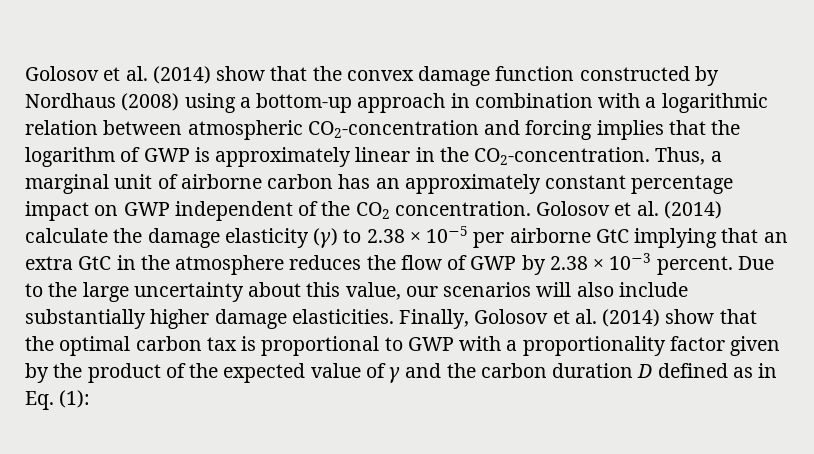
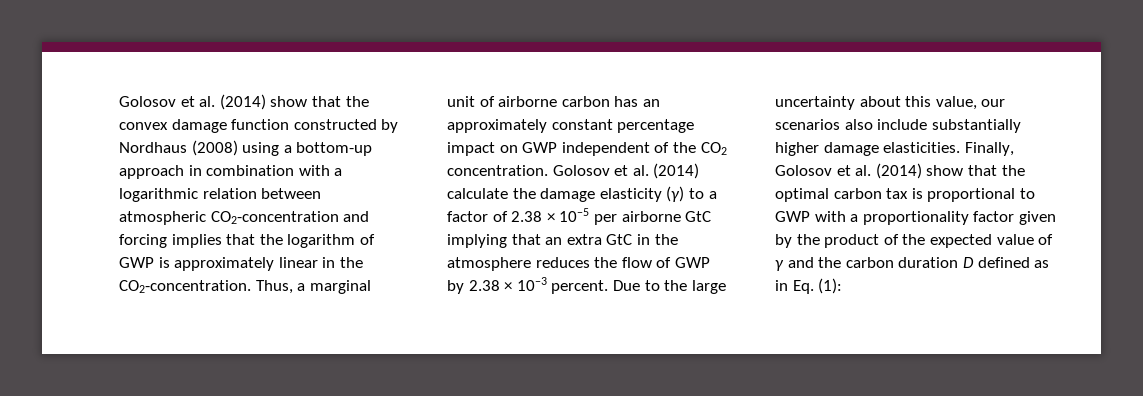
- Golosov et al. (2014) calculate the damage elasticity (γ) to 2.38 × 10−5 per airborne GtC implying that an extra GtC in the atmosphere reduces the flow of GWP by 2.38 × 10−3 percent.
+ Golosov et al. (2014) calculate the damage elasticity (γ) to a factor of 2.38 × 10−5 per airborne GtC implying that an extra GtC in the atmosphere reduces the flow of GWP by 2.38 × 10−3 percent.
- Due to the large uncertainty about this value, our scenarios will also include substantially higher damage elasticities.
+ Due to the large uncertainty about this value, our scenarios also include substantially higher damage elasticities.

